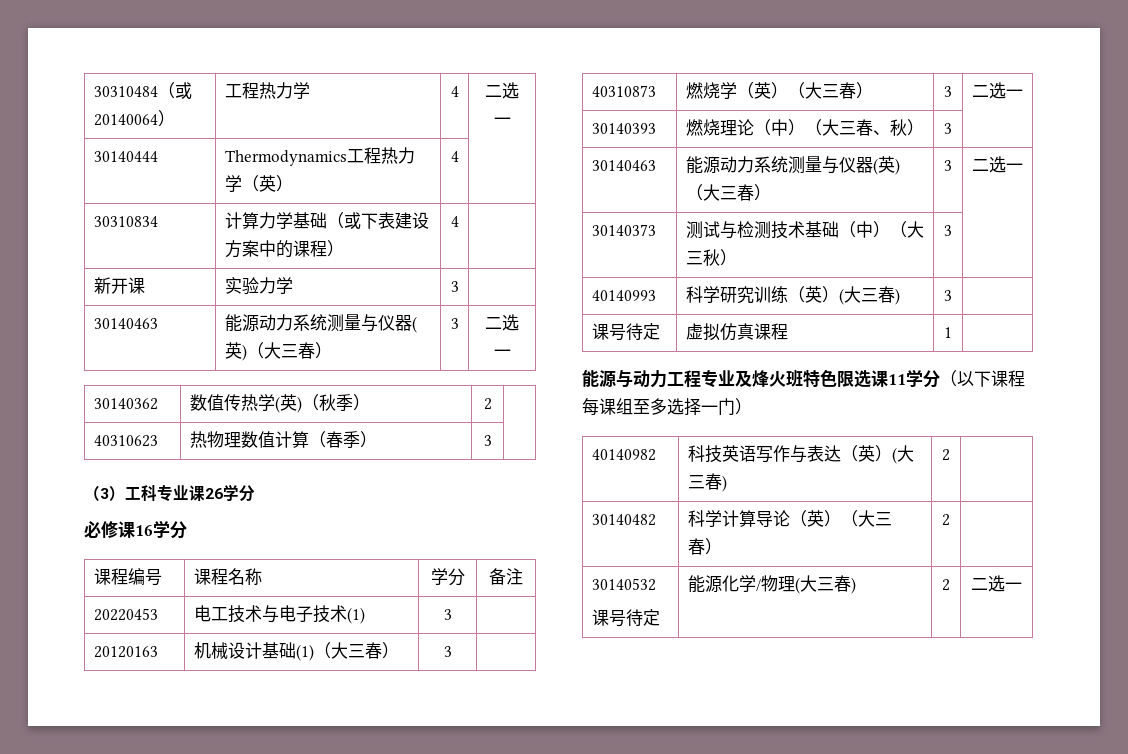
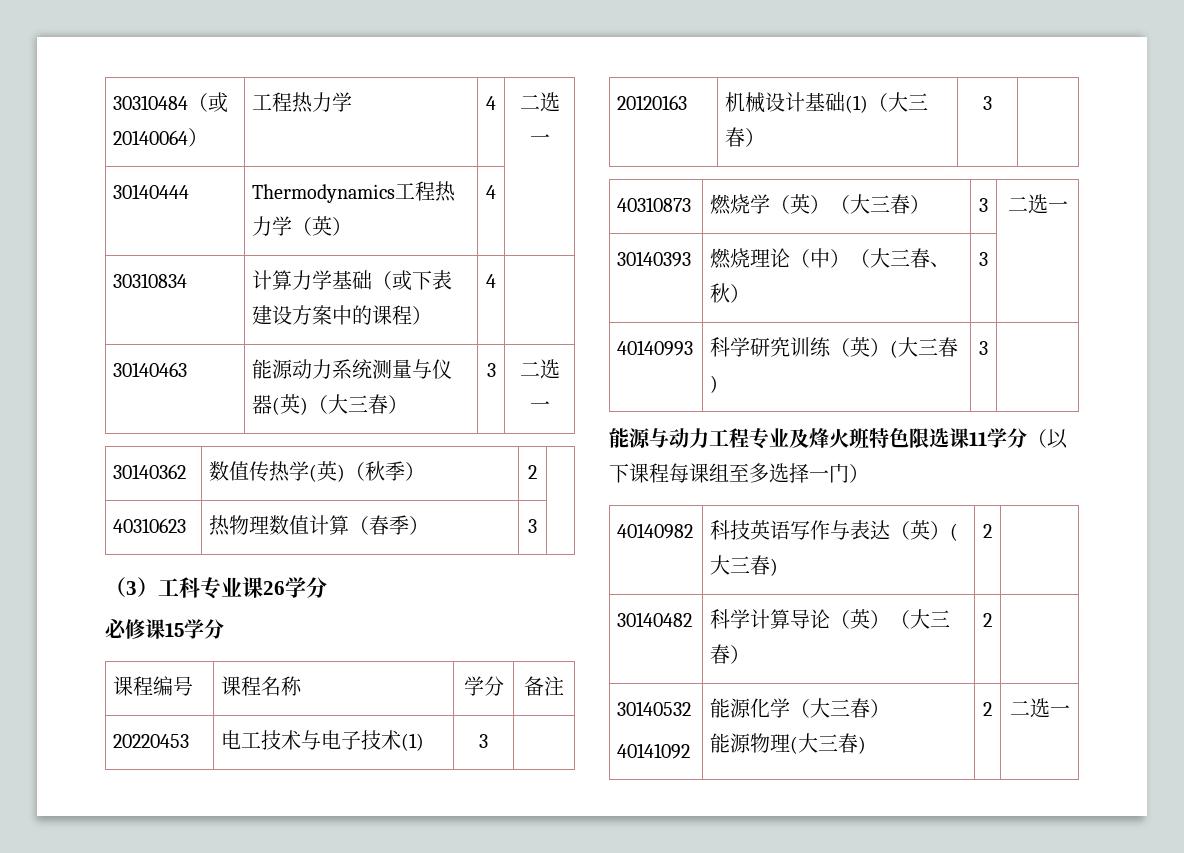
- 新开课 | 实验力学 | 3 |
- 必修课16学分
+ 必修课15学分
  30140393 | 燃烧理论（中）（大三春、秋） | 3 |
- 30140463 | 能源动力系统测量与仪器(英)（大三春） | 3 | 二选一
- 30140373 | 测试与检测技术基础（中）（大三秋） | 3 |
- 课号待定 | 虚拟仿真课程 | 1 |
  30140532
- 课号待定 | 能源化学/物理(大三春) | 2 | 二选一
+ 40141092 | 能源化学（大三春）
+ 能源物理(大三春) | 2 | 二选一

